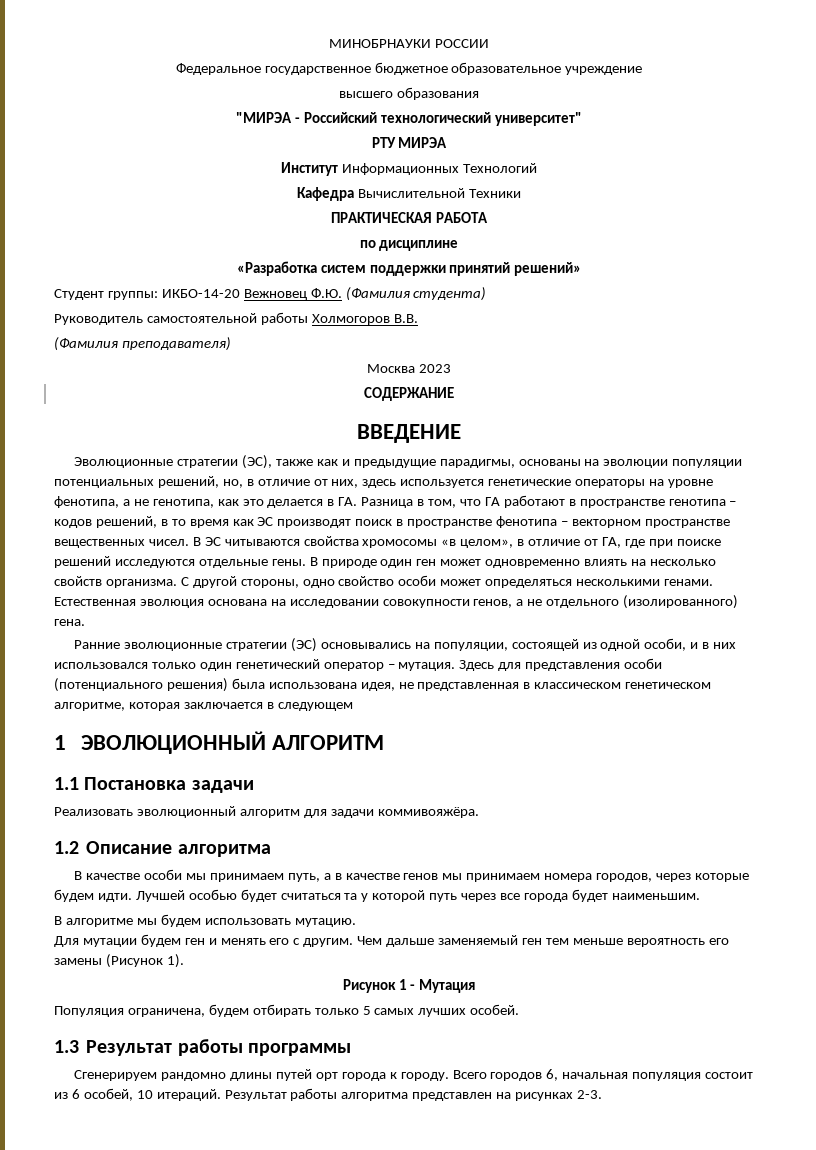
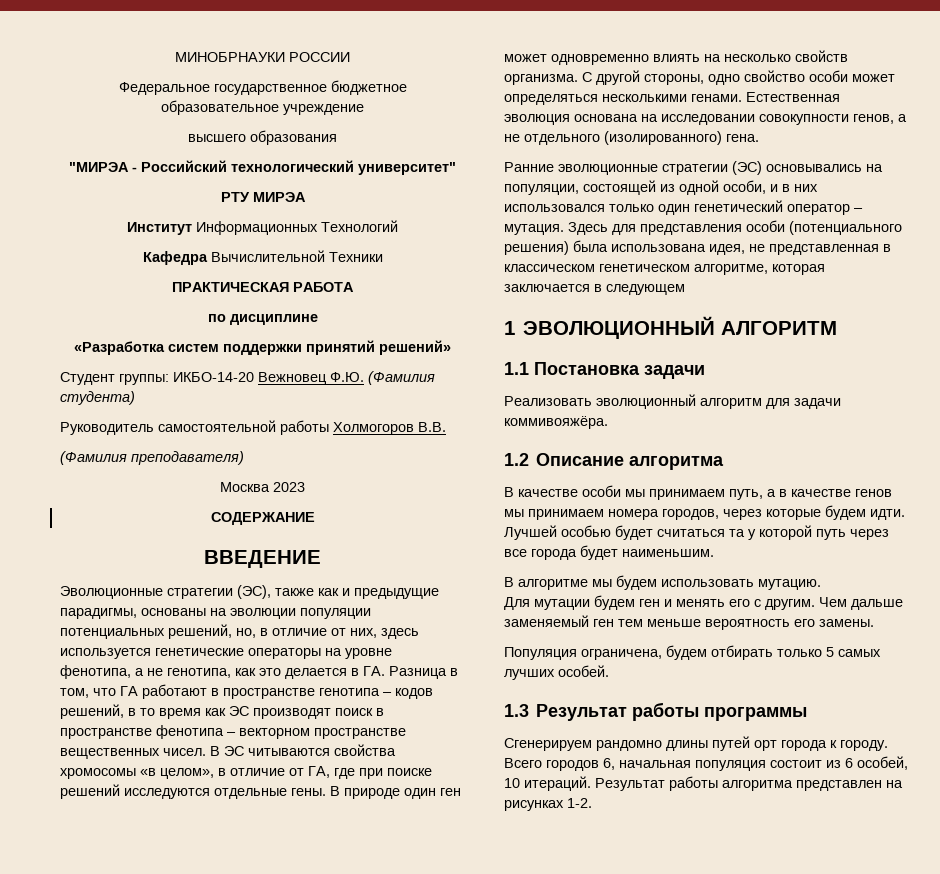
- Чем дальше заменяемый ген тем меньше вероятность его замены (Рисунок 1).
- Рисунок 1 - Мутация
+ Чем дальше заменяемый ген тем меньше вероятность его замены.
- Результат работы алгоритма представлен на рисунках 2-3.
+ Результат работы алгоритма представлен на рисунках 1-2.

